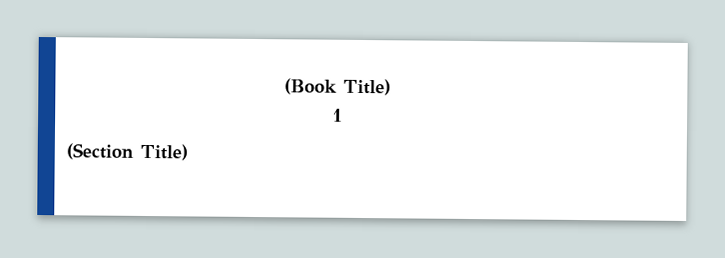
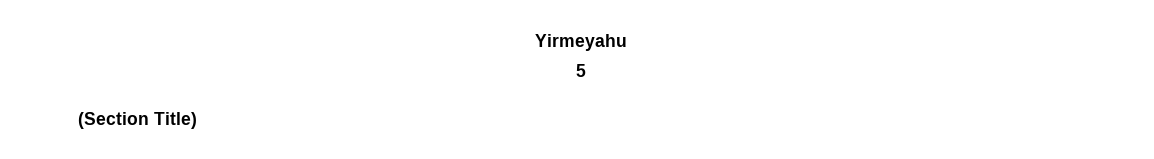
- (Book Title)
- 1
+ Yirmeyahu
+ 5

